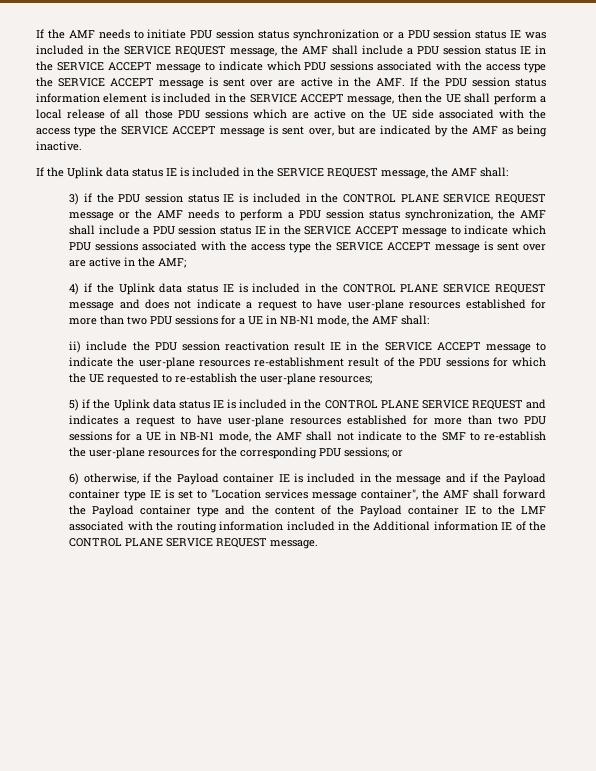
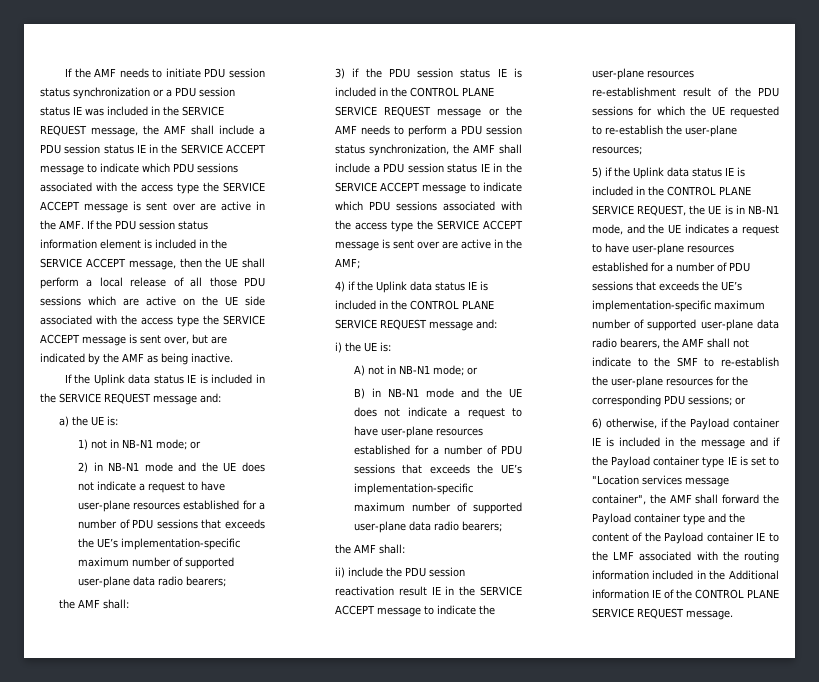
- If the Uplink data status IE is included in the SERVICE REQUEST message, the AMF shall:
+ If the Uplink data status IE is included in the SERVICE REQUEST message and:
+ a) the UE is:
+ 1) not in NB-N1 mode; or
+ 2) in NB-N1 mode and the UE does not indicate a request to have user-plane resources established for a number of PDU sessions that exceeds the UE’s implementation-specific maximum number of supported user-plane data radio bearers;
+ the AMF shall:
- 4) if the Uplink data status IE is included in the CONTROL PLANE SERVICE REQUEST message and does not indicate a request to have user-plane resources established for more than two PDU sessions for a UE in NB-N1 mode, the AMF shall:
+ 4) if the Uplink data status IE is included in the CONTROL PLANE SERVICE REQUEST message and:
+ i) the UE is:
+ A) not in NB-N1 mode; or
+ B) in NB-N1 mode and the UE does not indicate a request to have user-plane resources established for a number of PDU sessions that exceeds the UE’s implementation-specific maximum number of supported user-plane data radio bearers;
+ the AMF shall:
- 5) if the Uplink data status IE is included in the CONTROL PLANE SERVICE REQUEST and indicates a request to have user-plane resources established for more than two PDU sessions for a UE in NB-N1 mode, the AMF shall not indicate to the SMF to re-establish the user-plane resources for the corresponding PDU sessions; or
+ 5) if the Uplink data status IE is included in the CONTROL PLANE SERVICE REQUEST, the UE is in NB-N1 mode, and the UE indicates a request to have user-plane resources established for a number of PDU sessions that exceeds the UE’s implementation-specific maximum number of supported user-plane data radio bearers, the AMF shall not indicate to the SMF to re-establish the user-plane resources for the corresponding PDU sessions; or

